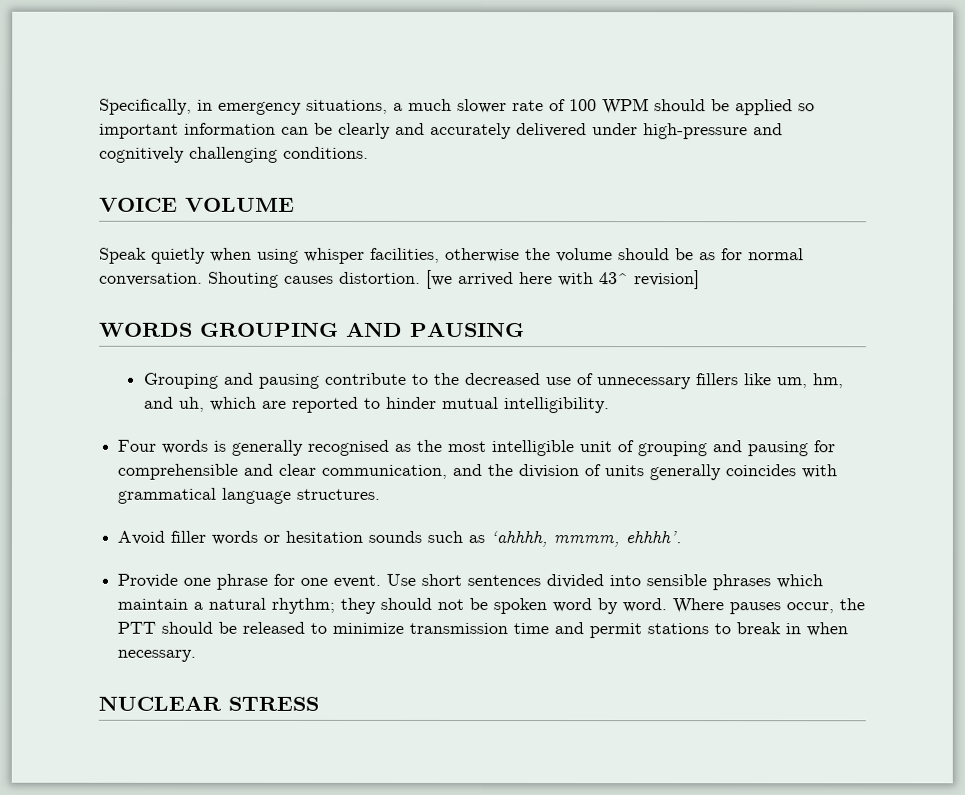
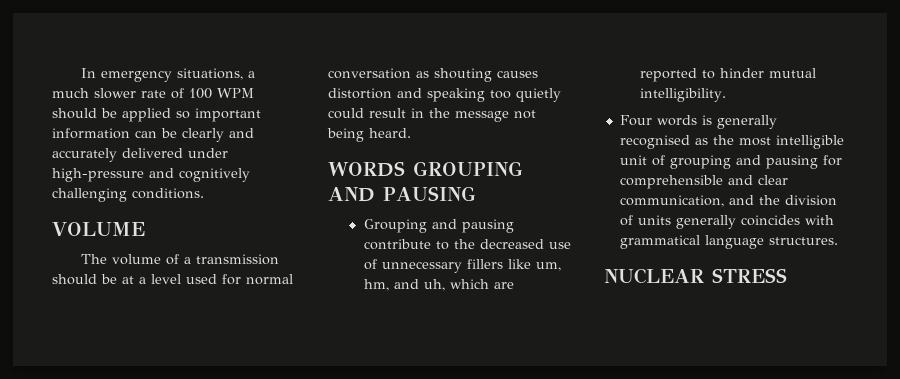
- Specifically, in emergency situations, a much slower rate of 100 WPM should be applied so important information can be clearly and accurately delivered under high-pressure and cognitively challenging conditions.
+ In emergency situations, a much slower rate of 100 WPM should be applied so important information can be clearly and accurately delivered under high-pressure and cognitively challenging conditions.
- VOICE VOLUME
+ VOLUME
- Speak quietly when using whisper facilities, otherwise the volume should be as for normal conversation. Shouting causes distortion. [we arrived here with 43^ revision]
+ The volume of a transmission should be at a level used for normal conversation as shouting causes distortion and speaking too quietly could result in the message not being heard.
- Avoid filler words or hesitation sounds such as ‘ahhhh, mmmm, ehhhh’.
- Provide one phrase for one event. Use short sentences divided into sensible phrases which maintain a natural rhythm; they should not be spoken word by word. Where pauses occur, the PTT should be released to minimize transmission time and permit stations to break in when necessary.

